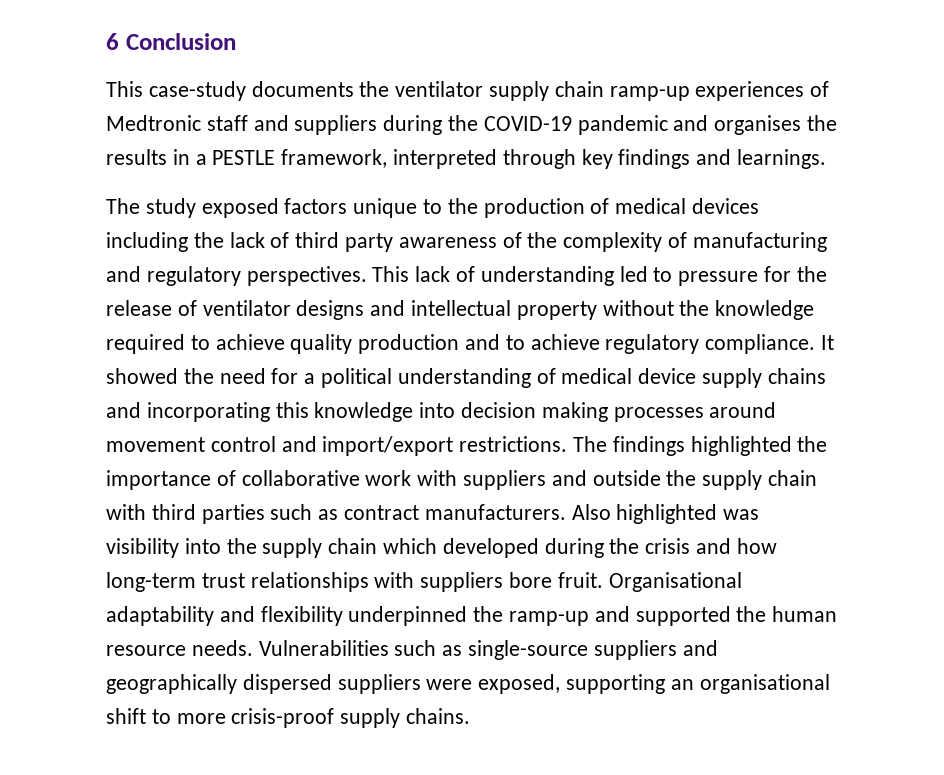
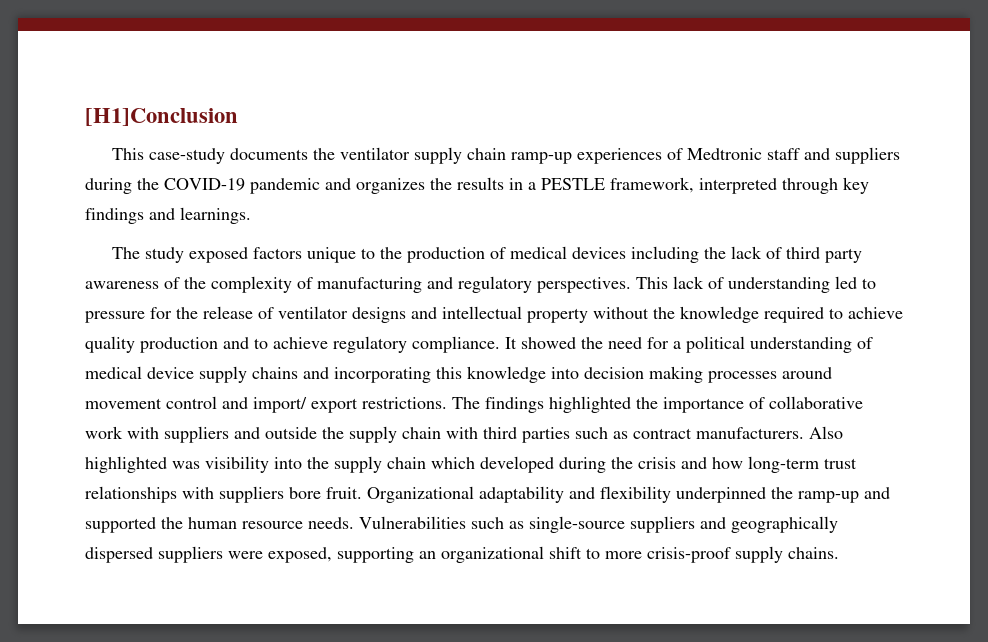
- 6 Conclusion
+ [H1]Conclusion
- This case-study documents the ventilator supply chain ramp-up experiences of Medtronic staff and suppliers during the COVID-19 pandemic and organises the results in a PESTLE framework, interpreted through key findings and learnings.
+ This case-study documents the ventilator supply chain ramp-up experiences of Medtronic staff and suppliers during the COVID-19 pandemic and organizes the results in a PESTLE framework, interpreted through key findings and learnings.
- It showed the need for a political understanding of medical device supply chains and incorporating this knowledge into decision making processes around movement control and import/export restrictions.
+ It showed the need for a political understanding of medical device supply chains and incorporating this knowledge into decision making processes around movement control and import/ export restrictions.
- Organisational adaptability and flexibility underpinned the ramp-up and supported the human resource needs.
+ Organizational adaptability and flexibility underpinned the ramp-up and supported the human resource needs.
- Vulnerabilities such as single-source suppliers and geographically dispersed suppliers were exposed, supporting an organisational shift to more crisis-proof supply chains.
+ Vulnerabilities such as single-source suppliers and geographically dispersed suppliers were exposed, supporting an organizational shift to more crisis-proof supply chains.

